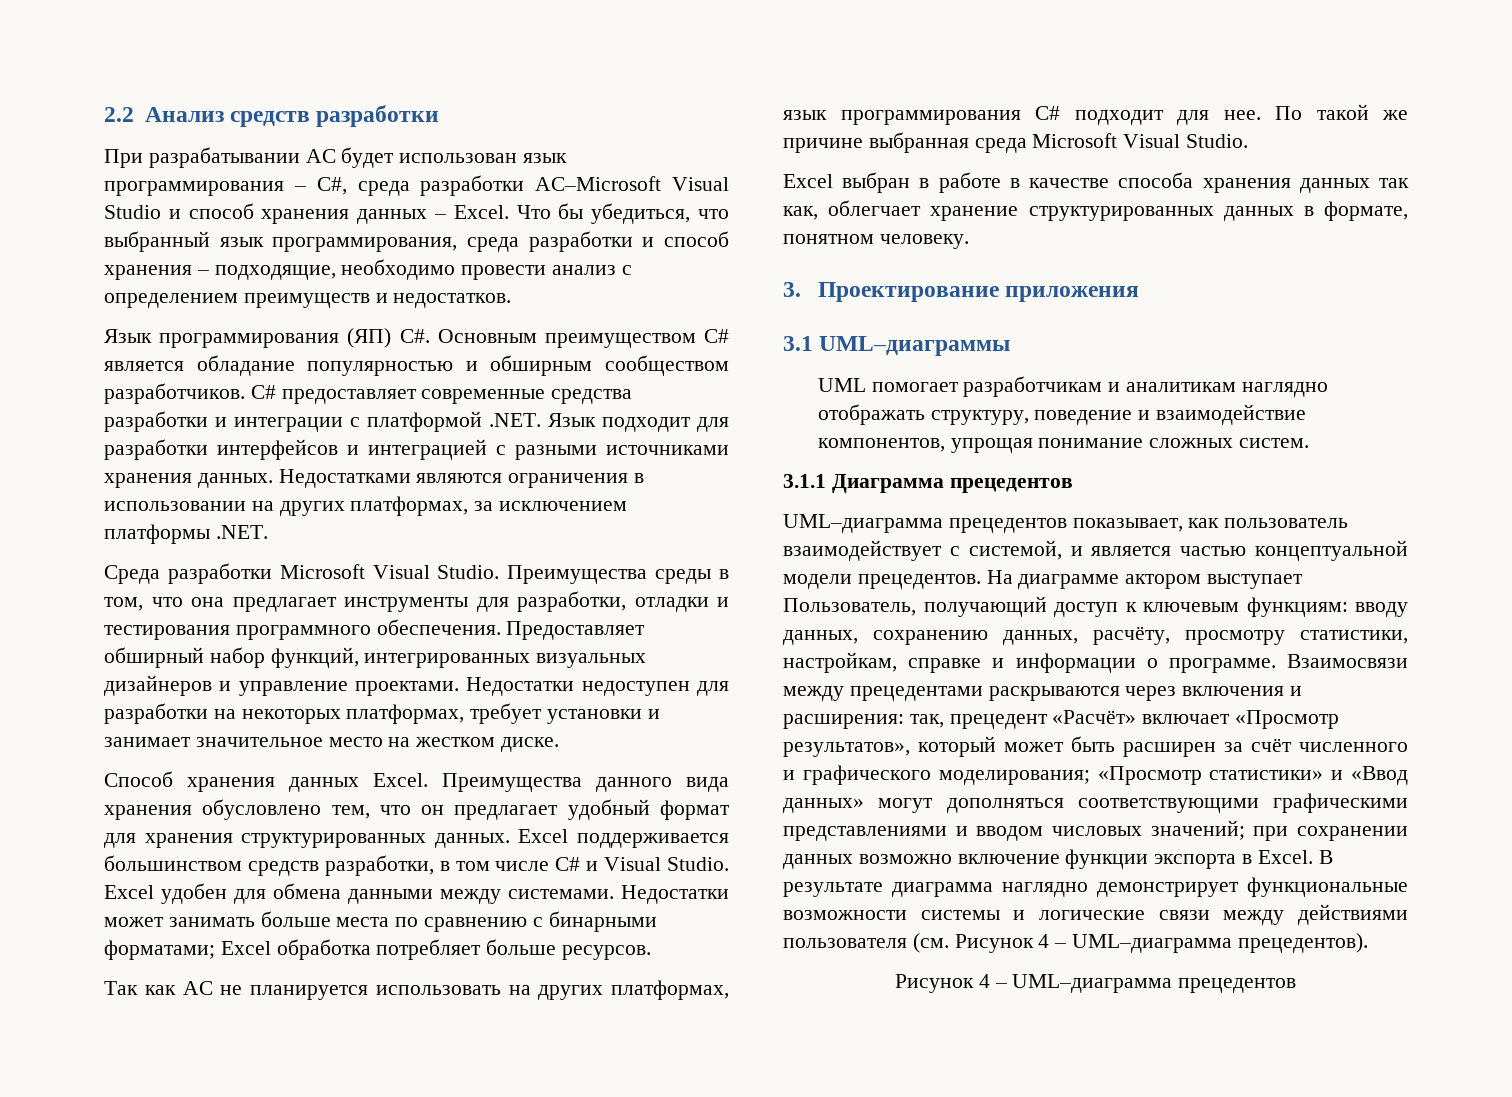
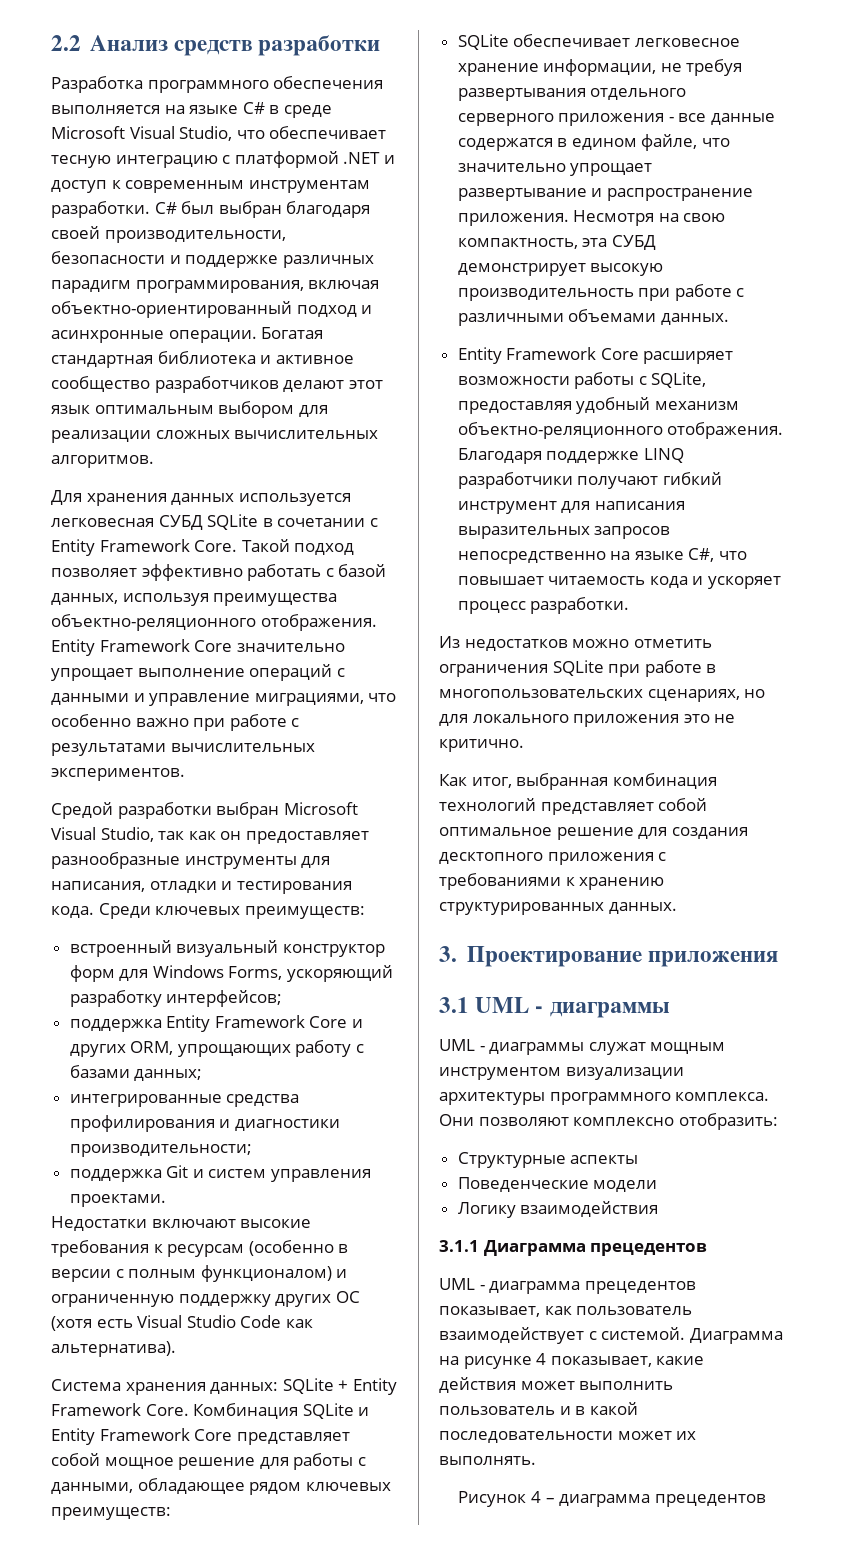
- При разрабатывании АС будет использован язык программирования – C#, среда разработки АС–Microsoft Visual Studio и способ хранения данных – Excel. Что бы убедиться, что выбранный язык программирования, среда разработки и способ хранения – подходящие, необходимо провести анализ с определением преимуществ и недостатков.
- Язык программирования (ЯП) C#. Основным преимуществом C# является обладание популярностью и обширным сообществом разработчиков. C# предоставляет современные средства разработки и интеграции с платформой .NET. Язык подходит для разработки интерфейсов и интеграцией с разными источниками хранения данных. Недостатками являются ограничения в использовании на других платформах, за исключением платформы .NET.
- Среда разработки Microsoft Visual Studio. Преимущества среды в том, что она предлагает инструменты для разработки, отладки и тестирования программного обеспечения. Предоставляет обширный набор функций, интегрированных визуальных дизайнеров и управление проектами. Недостатки недоступен для разработки на некоторых платформах, требует установки и занимает значительное место на жестком диске.
- Способ хранения данных Excel. Преимущества данного вида хранения обусловлено тем, что он предлагает удобный формат для хранения структурированных данных. Excel поддерживается большинством средств разработки, в том числе C# и Visual Studio. Excel удобен для обмена данными между системами. Недостатки может занимать больше места по сравнению с бинарными форматами; Excel обработка потребляет больше ресурсов.
- Так как АС не планируется использовать на других платформах, язык программирования C# подходит для нее. По такой же причине выбранная среда Microsoft Visual Studio.
- Excel выбран в работе в качестве способа хранения данных так как, облегчает хранение структурированных данных в формате, понятном человеку.
+ Разработка программного обеспечения выполняется на языке C# в среде Microsoft Visual Studio, что обеспечивает тесную интеграцию с платформой .NET и доступ к современным инструментам разработки. C# был выбран благодаря своей производительности, безопасности и поддержке различных парадигм программирования, включая объектно-ориентированный подход и асинхронные операции. Богатая стандартная библиотека и активное сообщество разработчиков делают этот язык оптимальным выбором для реализации сложных вычислительных алгоритмов.
+ Для хранения данных используется легковесная СУБД SQLite в сочетании с Entity Framework Core. Такой подход позволяет эффективно работать с базой данных, используя преимущества объектно-реляционного отображения. Entity Framework Core значительно упрощает выполнение операций с данными и управление миграциями, что особенно важно при работе с результатами вычислительных экспериментов.
+ Средой разработки выбран Microsoft Visual Studio, так как он предоставляет разнообразные инструменты для написания, отладки и тестирования кода. Среди ключевых преимуществ:
+ встроенный визуальный конструктор форм для Windows Forms, ускоряющий разработку интерфейсов;
+ поддержка Entity Framework Core и других ORM, упрощающих работу с базами данных;
+ интегрированные средства профилирования и диагностики производительности;
+ поддержка Git и систем управления проектами.
+ Недостатки включают высокие требования к ресурсам (особенно в версии с полным функционалом) и ограниченную поддержку других ОС (хотя есть Visual Studio Code как альтернатива).
+ Система хранения данных: SQLite + Entity Framework Core. Комбинация SQLite и Entity Framework Core представляет собой мощное решение для работы с данными, обладающее рядом ключевых преимуществ:
+ SQLite обеспечивает легковесное хранение информации, не требуя развертывания отдельного серверного приложения - все данные содержатся в едином файле, что значительно упрощает развертывание и распространение приложения. Несмотря на свою компактность, эта СУБД демонстрирует высокую производительность при работе с различными объемами данных.
+ Entity Framework Core расширяет возможности работы с SQLite, предоставляя удобный механизм объектно-реляционного отображения. Благодаря поддержке LINQ разработчики получают гибкий инструмент для написания выразительных запросов непосредственно на языке C#, что повышает читаемость кода и ускоряет процесс разработки.
+ Из недостатков можно отметить ограничения SQLite при работе в многопользовательских сценариях, но для локального приложения это не критично.
+ Как итог, выбранная комбинация технологий представляет собой оптимальное решение для создания десктопного приложения с требованиями к хранению структурированных данных.
  3. Проектирование приложения
- 3.1 UML–диаграммы
- UML помогает разработчикам и аналитикам наглядно отображать структуру, поведение и взаимодействие компонентов, упрощая понимание сложных систем.
+ 3.1 UML - диаграммы
+ UML - диаграммы служат мощным инструментом визуализации архитектуры программного комплекса. Они позволяют комплексно отобразить:
+ Структурные аспекты
+ Поведенческие модели
+ Логику взаимодействия
- UML–диаграмма прецедентов показывает, как пользователь взаимодействует с системой, и является частью концептуальной модели прецедентов. На диаграмме актором выступает Пользователь, получающий доступ к ключевым функциям: вводу данных, сохранению данных, расчёту, просмотру статистики, настройкам, справке и информации о программе. Взаимосвязи между прецедентами раскрываются через включения и расширения: так, прецедент «Расчёт» включает «Просмотр результатов», который может быть расширен за счёт численного и графического моделирования; «Просмотр статистики» и «Ввод данных» могут дополняться соответствующими графическими представлениями и вводом числовых значений; при сохранении данных возможно включение функции экспорта в Excel. В результате диаграмма наглядно демонстрирует функциональные возможности системы и логические связи между действиями пользователя (см. Рисунок 4 – UML–диаграмма прецедентов).
- Рисунок 4 – UML–диаграмма прецедентов
+ UML - диаграмма прецедентов показывает, как пользователь взаимодействует с системой. Диаграмма на рисунке 4 показывает, какие действия может выполнить пользователь и в какой последовательности может их выполнять.
+ Рисунок 4 – диаграмма прецедентов

